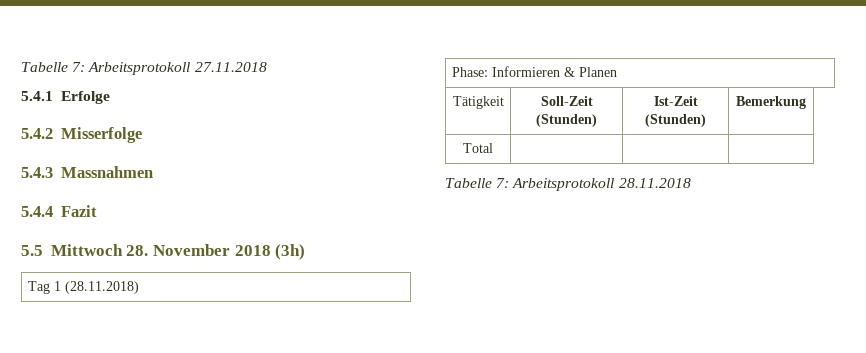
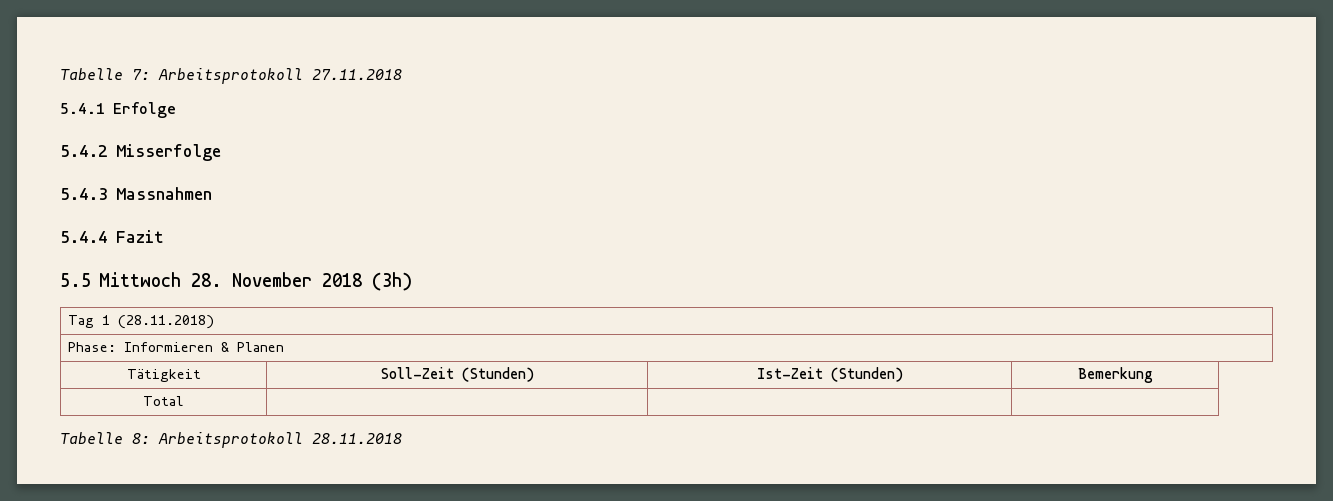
- Tabelle 7: Arbeitsprotokoll 28.11.2018
+ Tabelle 8: Arbeitsprotokoll 28.11.2018

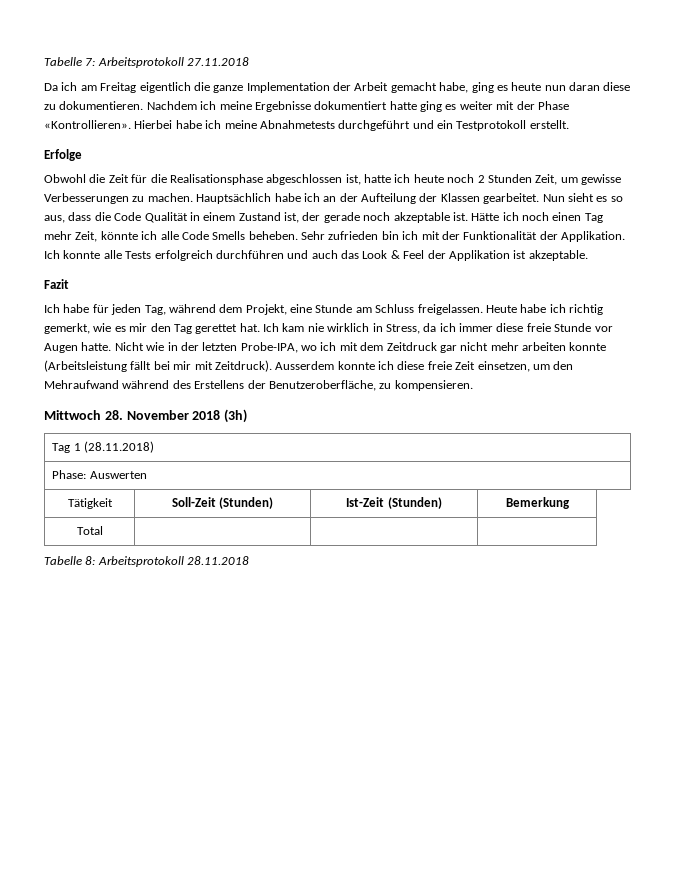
- 5.4.1 Erfolge
- 5.4.2 Misserfolge
- 5.4.3 Massnahmen
- 5.4.4 Fazit
- 5.5 Mittwoch 28. November 2018 (3h)
+ Da ich am Freitag eigentlich die ganze Implementation der Arbeit gemacht habe, ging es heute nun daran diese zu dokumentieren. Nachdem ich meine Ergebnisse dokumentiert hatte ging es weiter mit der Phase «Kontrollieren». Hierbei habe ich meine Abnahmetests durchgeführt und ein Testprotokoll erstellt.
+ Erfolge
+ Obwohl die Zeit für die Realisationsphase abgeschlossen ist, hatte ich heute noch 2 Stunden Zeit, um gewisse Verbesserungen zu machen. Hauptsächlich habe ich an der Aufteilung der Klassen gearbeitet. Nun sieht es so aus, dass die Code Qualität in einem Zustand ist, der gerade noch akzeptable ist. Hätte ich noch einen Tag mehr Zeit, könnte ich alle Code Smells beheben. Sehr zufrieden bin ich mit der Funktionalität der Applikation. Ich konnte alle Tests erfolgreich durchführen und auch das Look & Feel der Applikation ist akzeptable.
+ Fazit
+ Ich habe für jeden Tag, während dem Projekt, eine Stunde am Schluss freigelassen. Heute habe ich richtig gemerkt, wie es mir den Tag gerettet hat. Ich kam nie wirklich in Stress, da ich immer diese freie Stunde vor Augen hatte. Nicht wie in der letzten Probe-IPA, wo ich mit dem Zeitdruck gar nicht mehr arbeiten konnte (Arbeitsleistung fällt bei mir mit Zeitdruck). Ausserdem konnte ich diese freie Zeit einsetzen, um den Mehraufwand während des Erstellens der Benutzeroberfläche, zu kompensieren.
+ Mittwoch 28. November 2018 (3h)
- Phase: Informieren & Planen
+ Phase: Auswerten

